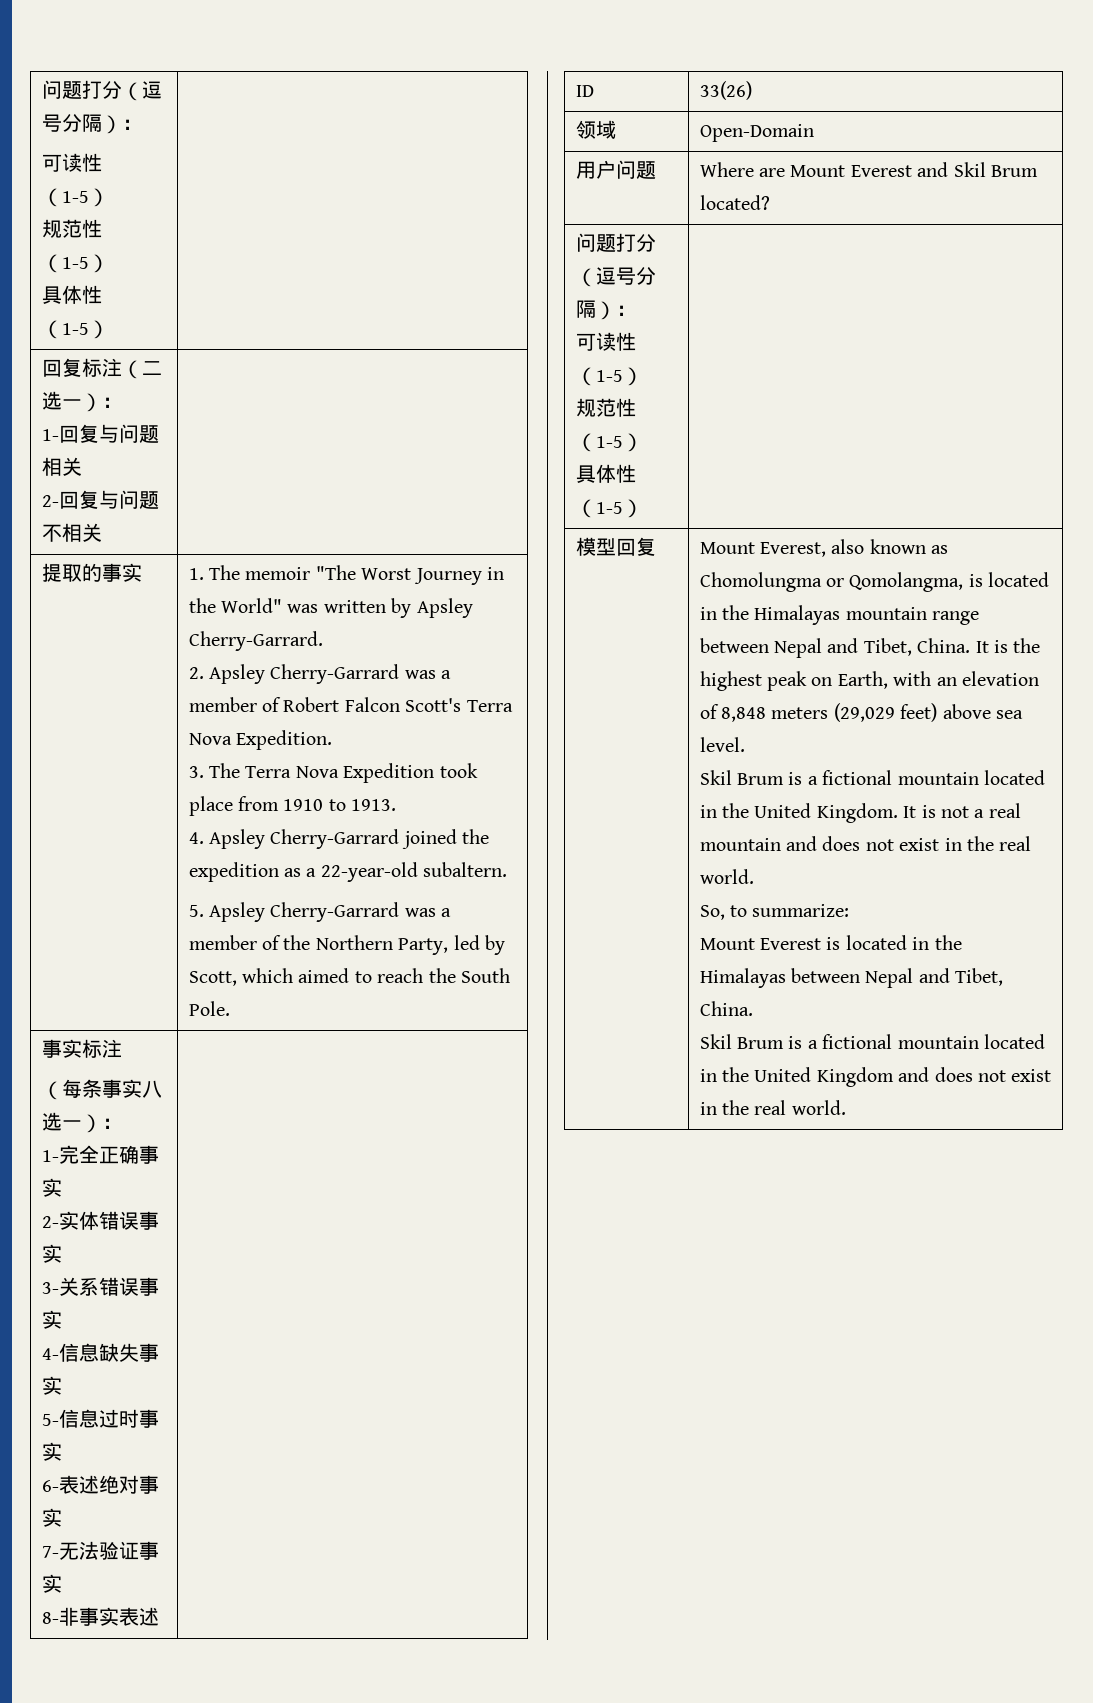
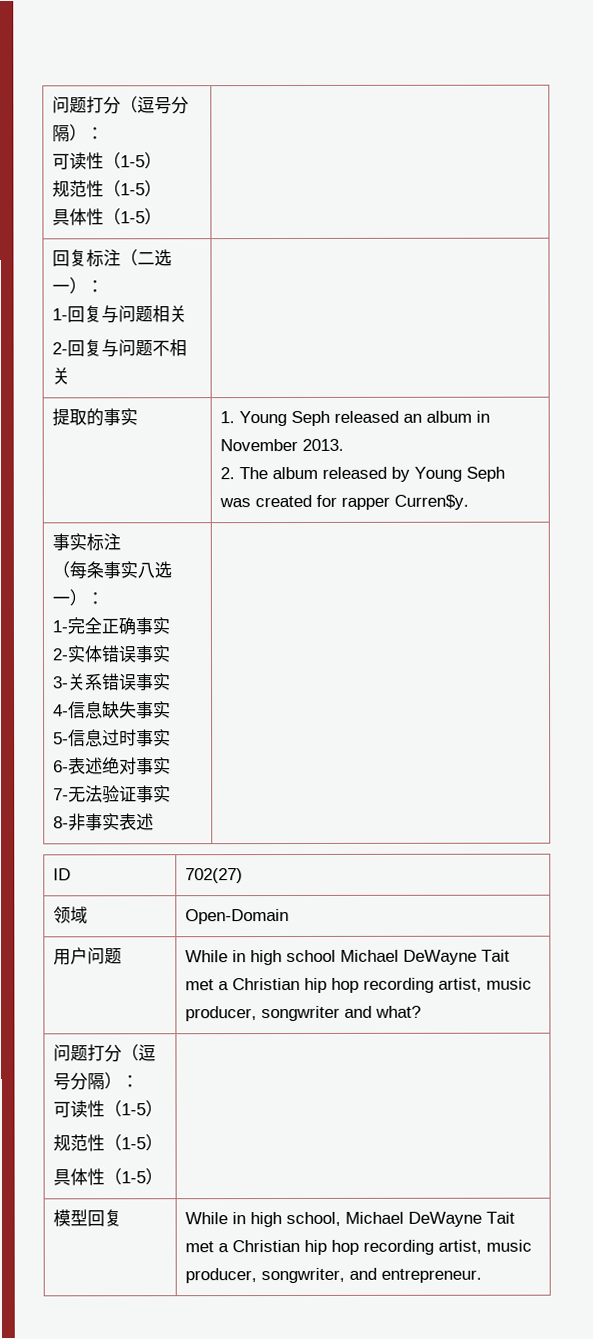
- 1. The memoir "The Worst Journey in the World" was written by Apsley Cherry-Garrard.
- 2. Apsley Cherry-Garrard was a member of Robert Falcon Scott's Terra Nova Expedition.
- 3. The Terra Nova Expedition took place from 1910 to 1913.
- 4. Apsley Cherry-Garrard joined the expedition as a 22-year-old subaltern.
- 5. Apsley Cherry-Garrard was a member of the Northern Party, led by Scott, which aimed to reach the South Pole.
+ 1. Young Seph released an album in November 2013.
+ 2. The album released by Young Seph was created for rapper Curren$y.
- ID | 33(26)
+ ID | 702(27)
- 用户问题 | Where are Mount Everest and Skil Brum located?
+ 用户问题 | While in high school Michael DeWayne Tait met a Christian hip hop recording artist, music producer, songwriter and what?
- Mount Everest, also known as Chomolungma or Qomolangma, is located in the Himalayas mountain range between Nepal and Tibet, China. It is the highest peak on Earth, with an elevation of 8,848 meters (29,029 feet) above sea level.
- Skil Brum is a fictional mountain located in the United Kingdom. It is not a real mountain and does not exist in the real world.
- So, to summarize:
- Mount Everest is located in the Himalayas between Nepal and Tibet, China.
- Skil Brum is a fictional mountain located in the United Kingdom and does not exist in the real world.
+ While in high school, Michael DeWayne Tait met a Christian hip hop recording artist, music producer, songwriter, and entrepreneur.

